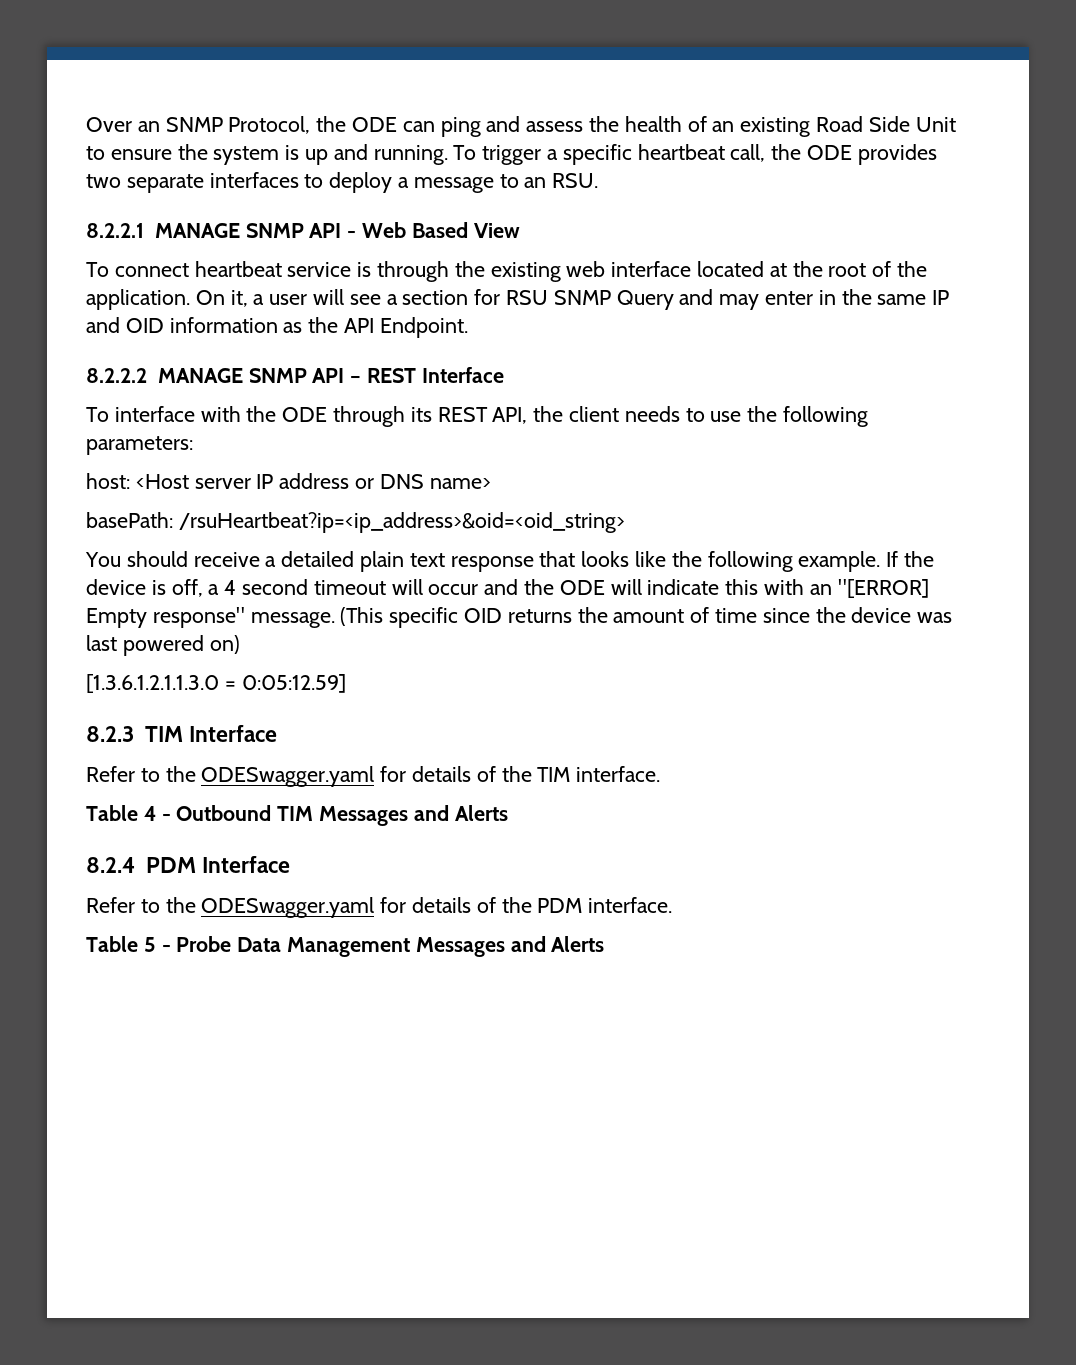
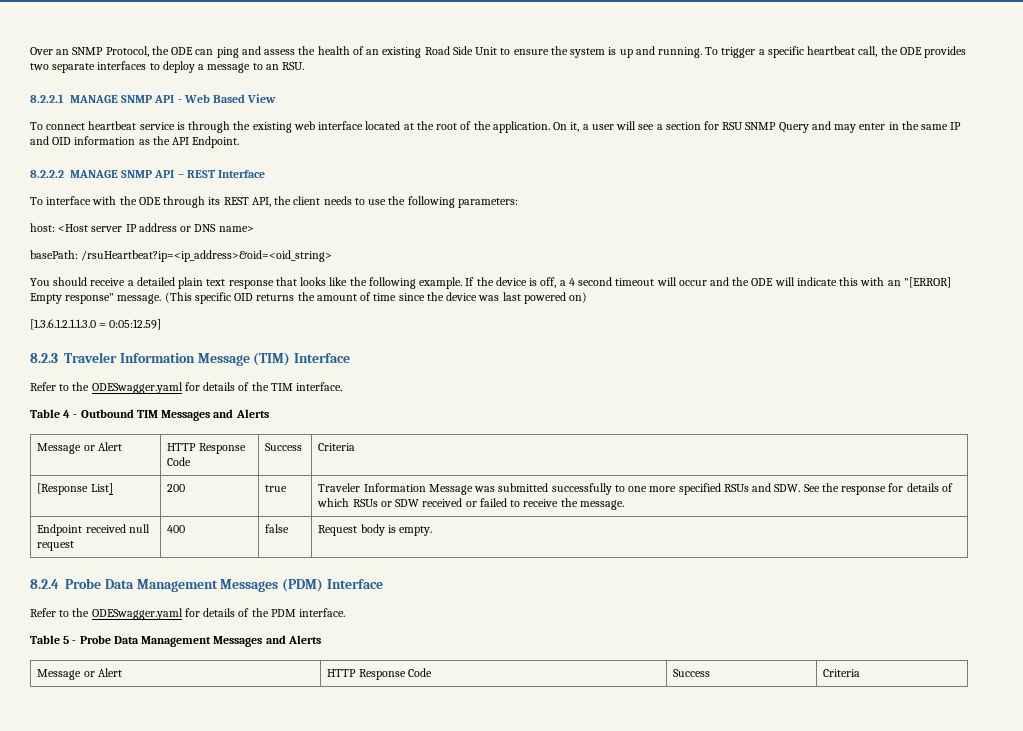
- 8.2.3 TIM Interface
+ 8.2.3 Traveler Information Message (TIM) Interface
  Table 4 - Outbound TIM Messages and Alerts
- 8.2.4 PDM Interface
+ Message or Alert | HTTP Response Code | Success | Criteria
+ [Response List] | 200 | true | Traveler Information Message was submitted successfully to one more specified RSUs and SDW. See the response for details of which RSUs or SDW received or failed to receive the message.
+ Endpoint received null request | 400 | false | Request body is empty.
+ 8.2.4 Probe Data Management Messages (PDM) Interface
  Table 5 - Probe Data Management Messages and Alerts
+ Message or Alert | HTTP Response Code | Success | Criteria

